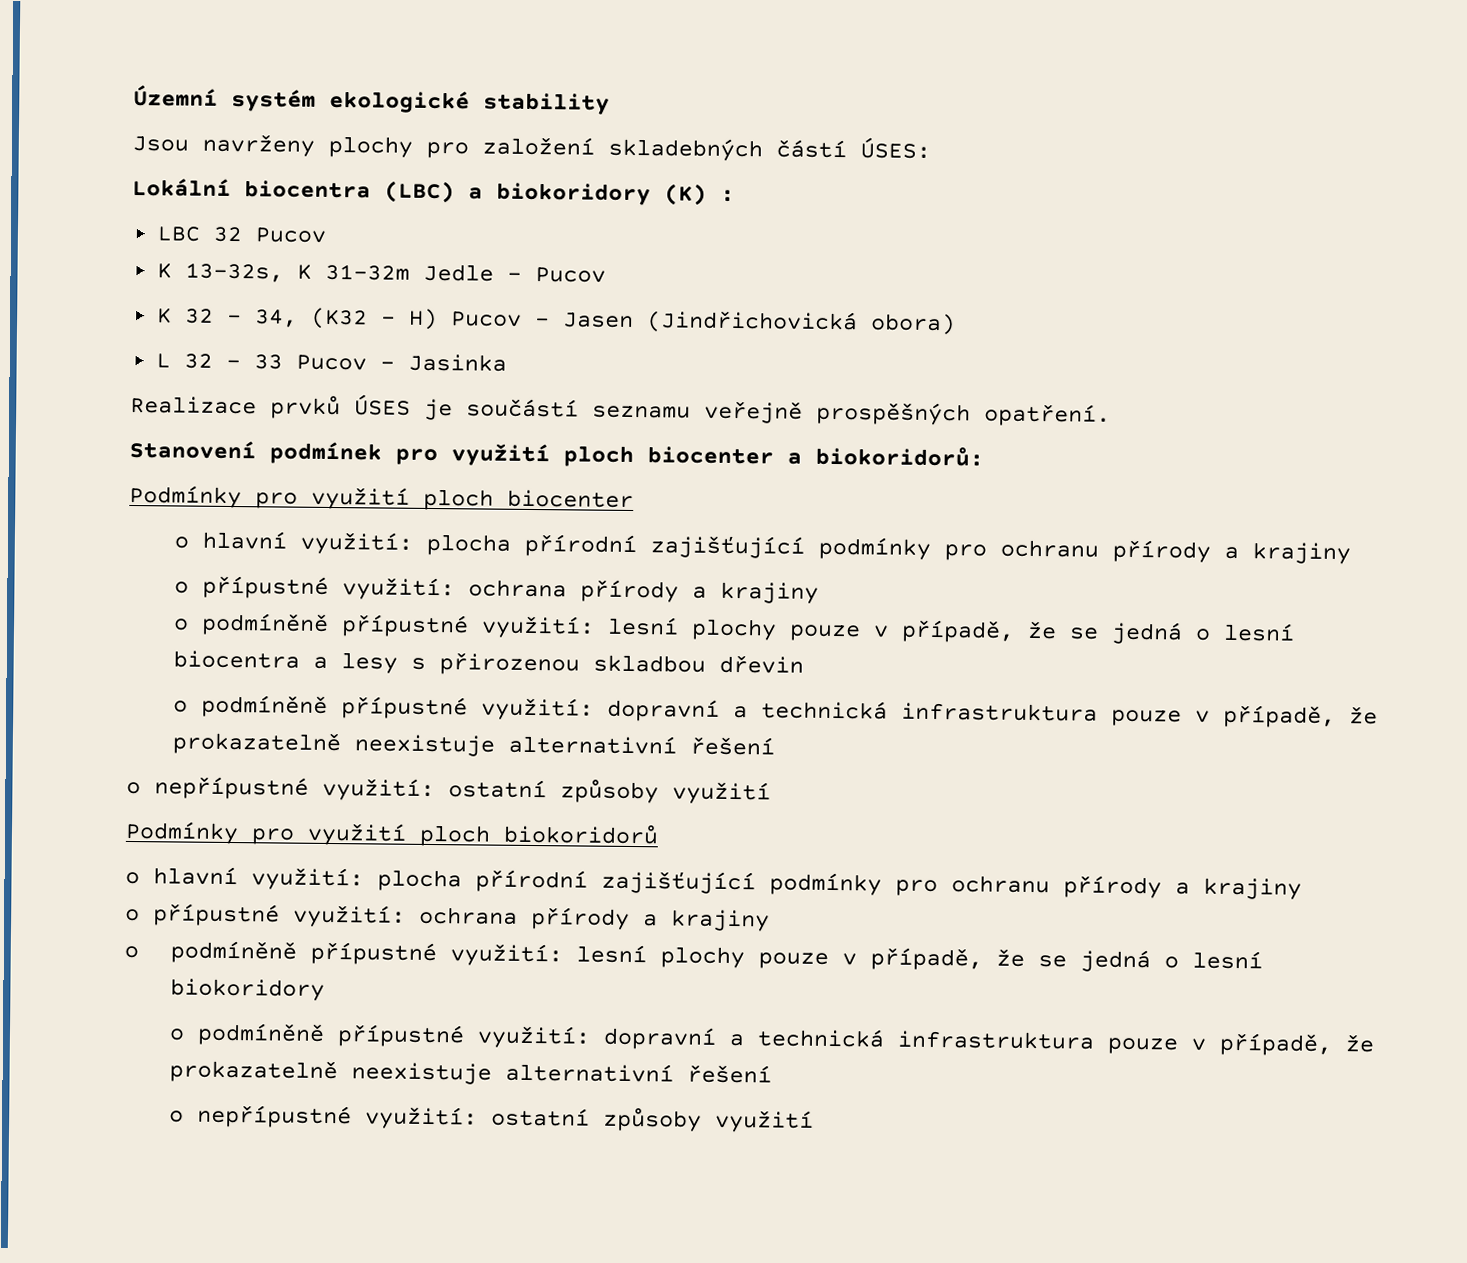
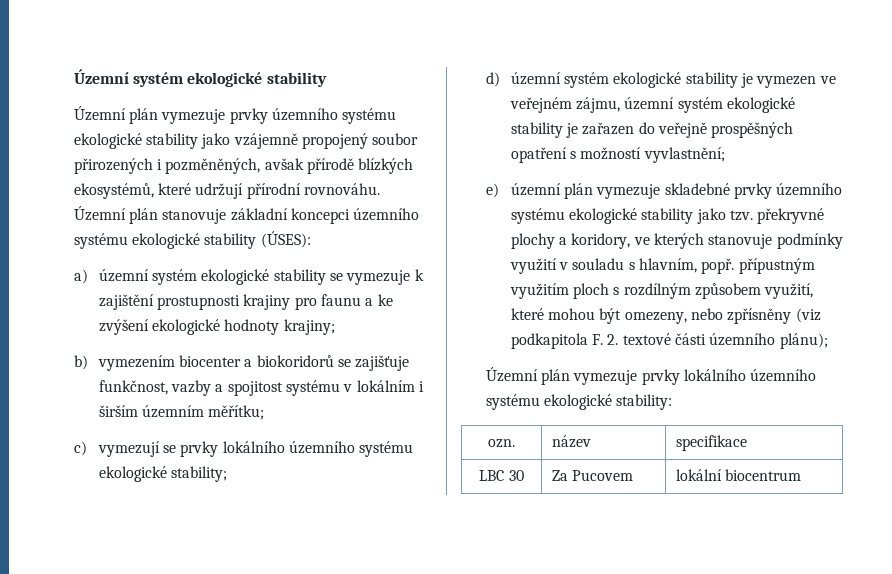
- Jsou navrženy plochy pro založení skladebných částí ÚSES:
- Lokální biocentra (LBC) a biokoridory (K) :
- LBC 32 Pucov
- K 13-32s, K 31-32m Jedle – Pucov
- K 32 – 34, (K32 – H) Pucov – Jasen (Jindřichovická obora)
- L 32 – 33 Pucov – Jasinka
- Realizace prvků ÚSES je součástí seznamu veřejně prospěšných opatření.
- Stanovení podmínek pro využití ploch biocenter a biokoridorů:
- Podmínky pro využití ploch biocenter
- o hlavní využití: plocha přírodní zajišťující podmínky pro ochranu přírody a krajiny
- o přípustné využití: ochrana přírody a krajiny
- o podmíněně přípustné využití: lesní plochy pouze v případě, že se jedná o lesní biocentra a lesy s přirozenou skladbou dřevin
- o podmíněně přípustné využití: dopravní a technická infrastruktura pouze v případě, že prokazatelně neexistuje alternativní řešení
- o nepřípustné využití: ostatní způsoby využití
- Podmínky pro využití ploch biokoridorů
- o hlavní využití: plocha přírodní zajišťující podmínky pro ochranu přírody a krajiny
- o přípustné využití: ochrana přírody a krajiny
- o podmíněně přípustné využití: lesní plochy pouze v případě, že se jedná o lesní biokoridory
- o podmíněně přípustné využití: dopravní a technická infrastruktura pouze v případě, že prokazatelně neexistuje alternativní řešení
- o nepřípustné využití: ostatní způsoby využití
+ Územní plán vymezuje prvky územního systému ekologické stability jako vzájemně propojený soubor přirozených i pozměněných, avšak přírodě blízkých ekosystémů, které udržují přírodní rovnováhu. Územní plán stanovuje základní koncepci územního systému ekologické stability (ÚSES):
+ a) územní systém ekologické stability se vymezuje k zajištění prostupnosti krajiny pro faunu a ke zvýšení ekologické hodnoty krajiny;
+ b) vymezením biocenter a biokoridorů se zajišťuje funkčnost, vazby a spojitost systému v lokálním i širším územním měřítku;
+ c) vymezují se prvky lokálního územního systému ekologické stability;
+ d) územní systém ekologické stability je vymezen ve veřejném zájmu, územní systém ekologické stability je zařazen do veřejně prospěšných opatření s možností vyvlastnění;
+ e) územní plán vymezuje skladebné prvky územního systému ekologické stability jako tzv. překryvné plochy a koridory, ve kterých stanovuje podmínky využití v souladu s hlavním, popř. přípustným využitím ploch s rozdílným způsobem využití, které mohou být omezeny, nebo zpřísněny (viz podkapitola F. 2. textové části územního plánu);
+ Územní plán vymezuje prvky lokálního územního systému ekologické stability:
+ ozn. | název | specifikace
+ LBC 30 | Za Pucovem | lokální biocentrum

